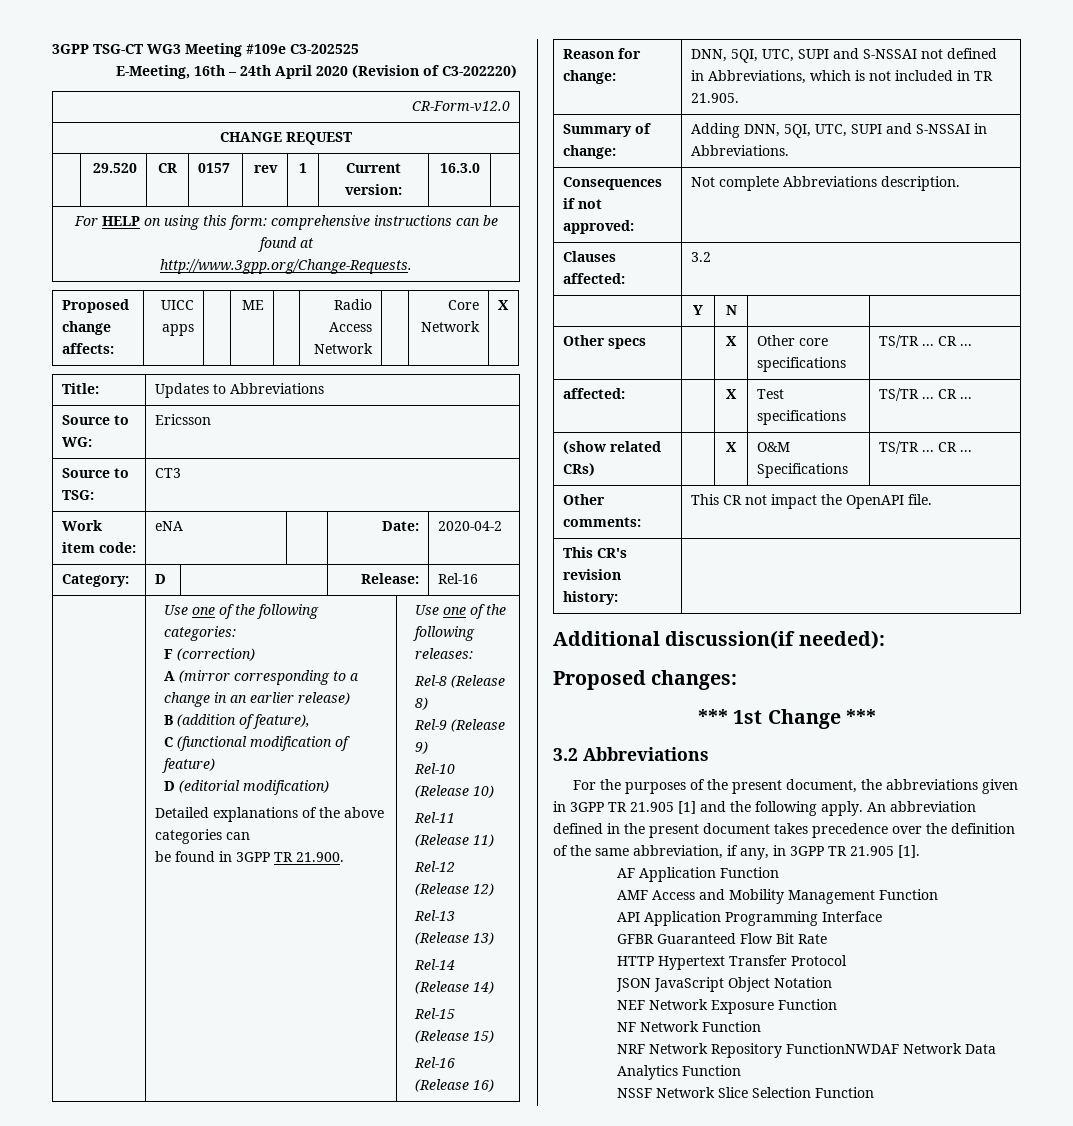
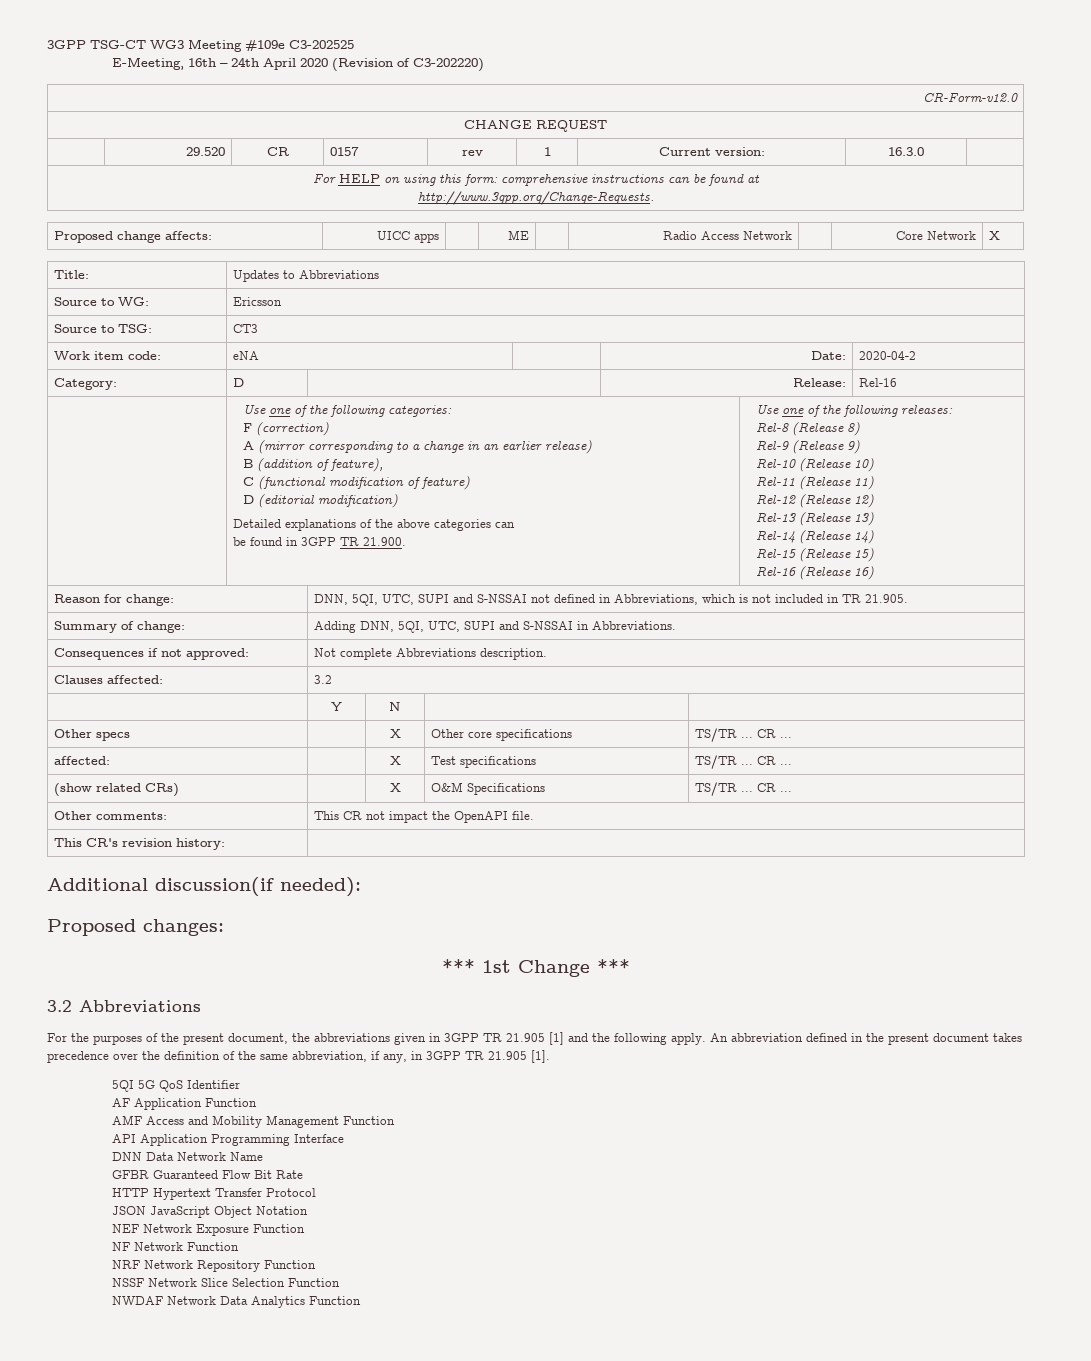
+ 5QI 5G QoS Identifier
+ DNN Data Network Name
- NRF Network Repository FunctionNWDAF Network Data Analytics Function
+ NRF Network Repository Function
+ NWDAF Network Data Analytics Function

